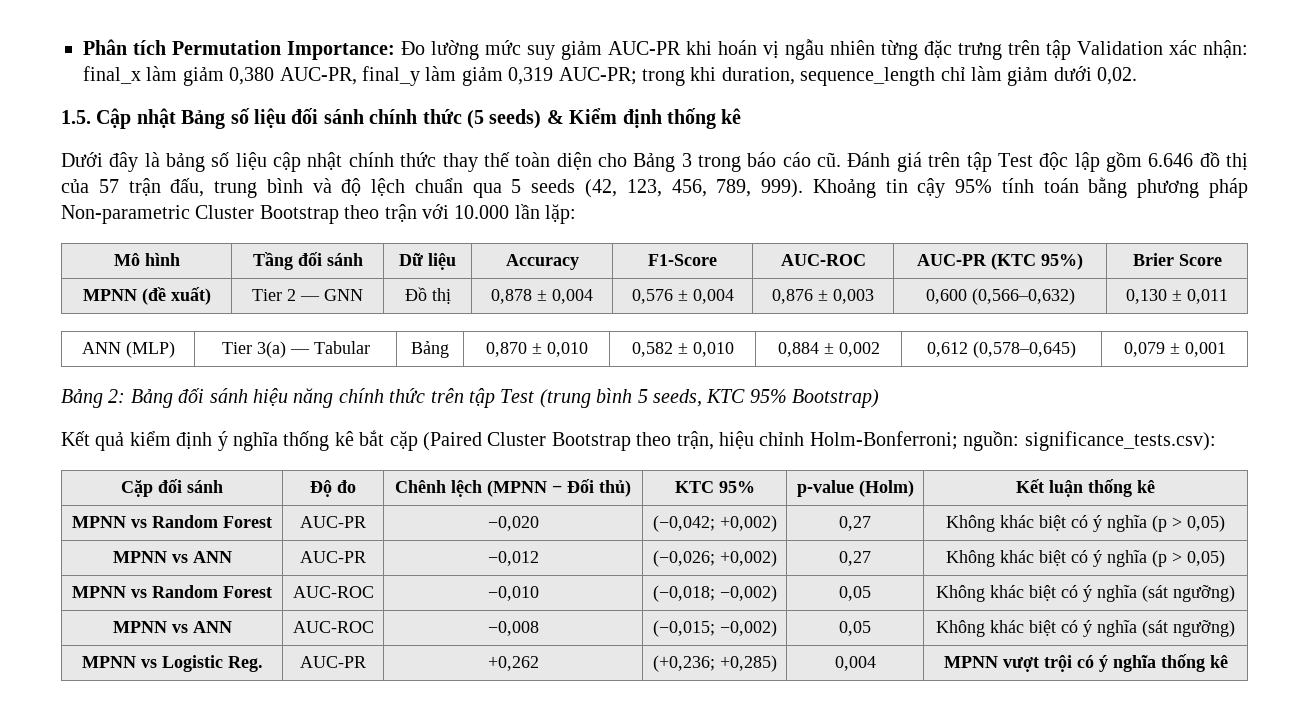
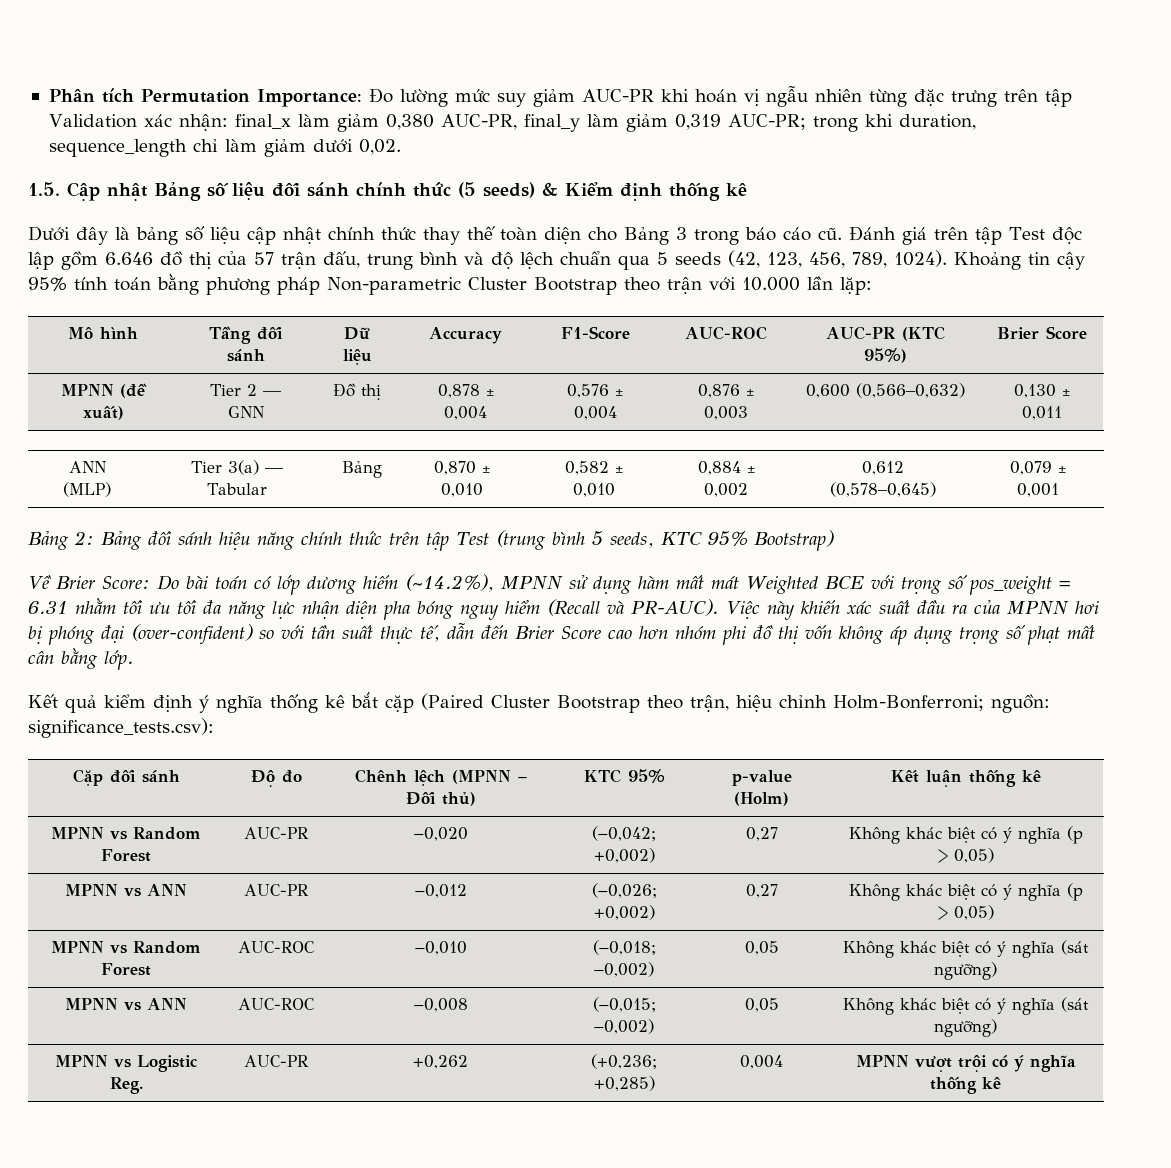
- Đánh giá trên tập Test độc lập gồm 6.646 đồ thị của 57 trận đấu, trung bình và độ lệch chuẩn qua 5 seeds (42, 123, 456, 789, 999).
+ Đánh giá trên tập Test độc lập gồm 6.646 đồ thị của 57 trận đấu, trung bình và độ lệch chuẩn qua 5 seeds (42, 123, 456, 789, 1024).
+ Về Brier Score: Do bài toán có lớp dương hiếm (~14.2%), MPNN sử dụng hàm mất mát Weighted BCE với trọng số pos_weight = 6.31 nhằm tối ưu tối đa năng lực nhận diện pha bóng nguy hiểm (Recall và PR-AUC). Việc này khiến xác suất đầu ra của MPNN hơi bị phóng đại (over-confident) so với tần suất thực tế, dẫn đến Brier Score cao hơn nhóm phi đồ thị vốn không áp dụng trọng số phạt mất cân bằng lớp.

